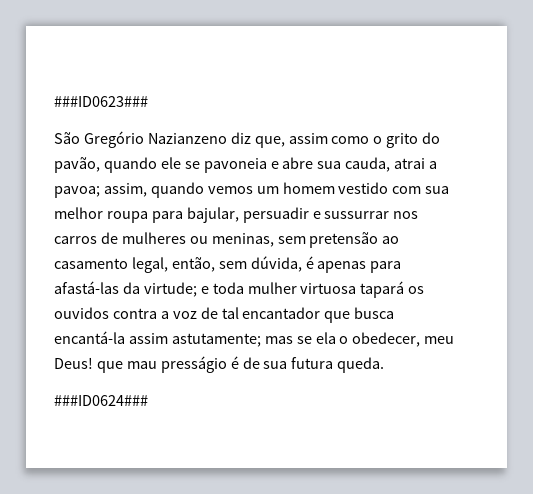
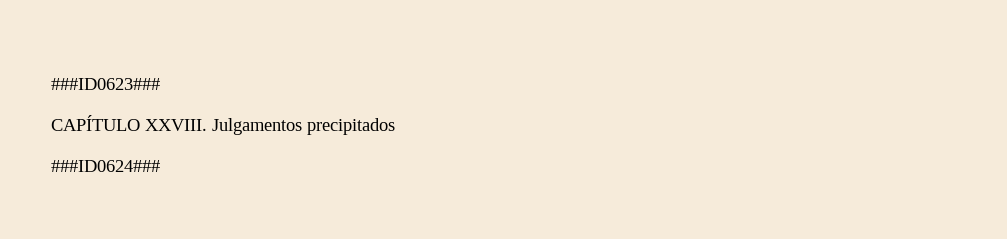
- São Gregório Nazianzeno diz que, assim como o grito do pavão, quando ele se pavoneia e abre sua cauda, atrai a pavoa; assim, quando vemos um homem vestido com sua melhor roupa para bajular, persuadir e sussurrar nos carros de mulheres ou meninas, sem pretensão ao casamento legal, então, sem dúvida, é apenas para afastá-las da virtude; e toda mulher virtuosa tapará os ouvidos contra a voz de tal encantador que busca encantá-la assim astutamente; mas se ela o obedecer, meu Deus! que mau presságio é de sua futura queda.
+ CAPÍTULO XXVIII. Julgamentos precipitados

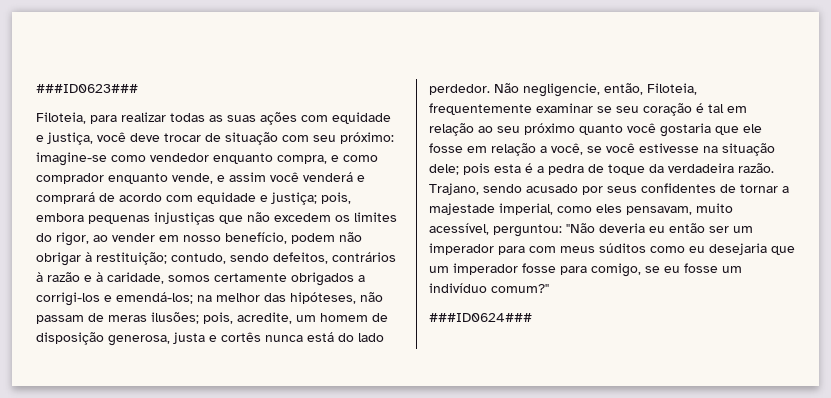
- CAPÍTULO XXVIII. Julgamentos precipitados
+ Filoteia, para realizar todas as suas ações com equidade e justiça, você deve trocar de situação com seu próximo: imagine-se como vendedor enquanto compra, e como comprador enquanto vende, e assim você venderá e comprará de acordo com equidade e justiça; pois, embora pequenas injustiças que não excedem os limites do rigor, ao vender em nosso benefício, podem não obrigar à restituição; contudo, sendo defeitos, contrários à razão e à caridade, somos certamente obrigados a corrigi-los e emendá-los; na melhor das hipóteses, não passam de meras ilusões; pois, acredite, um homem de disposição generosa, justa e cortês nunca está do lado perdedor. Não negligencie, então, Filoteia, frequentemente examinar se seu coração é tal em relação ao seu próximo quanto você gostaria que ele fosse em relação a você, se você estivesse na situação dele; pois esta é a pedra de toque da verdadeira razão. Trajano, sendo acusado por seus confidentes de tornar a majestade imperial, como eles pensavam, muito acessível, perguntou: "Não deveria eu então ser um imperador para com meus súditos como eu desejaria que um imperador fosse para comigo, se eu fosse um indivíduo comum?"

